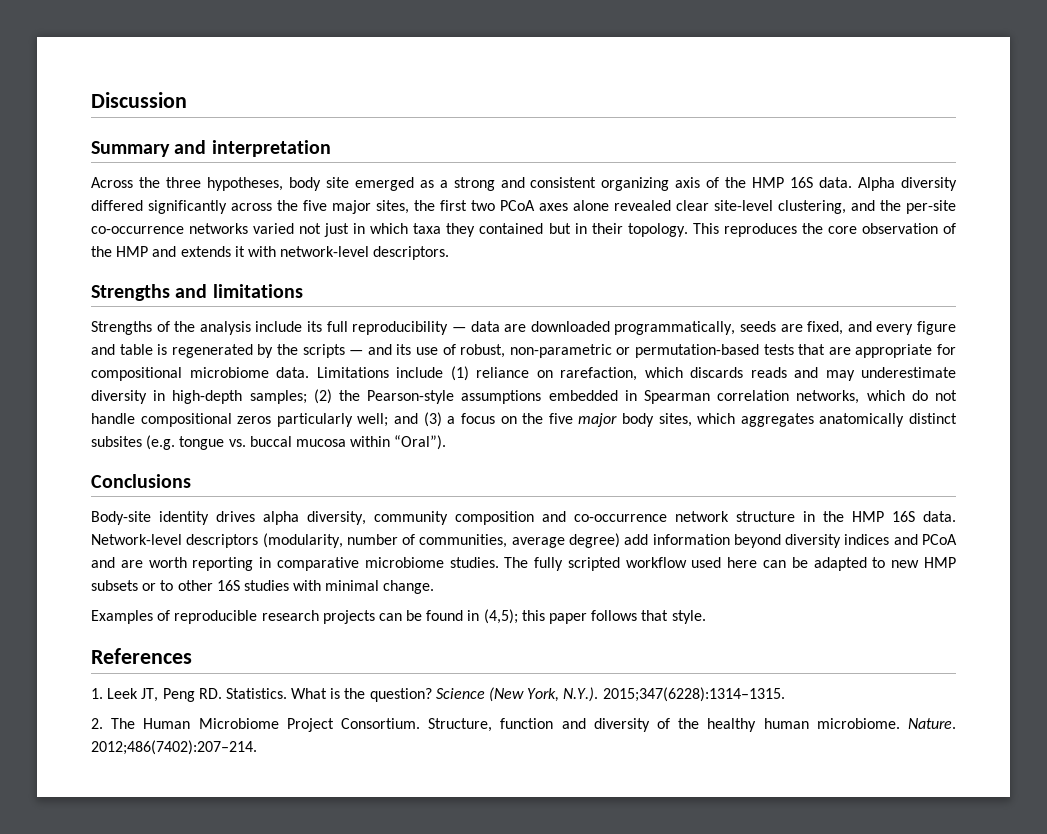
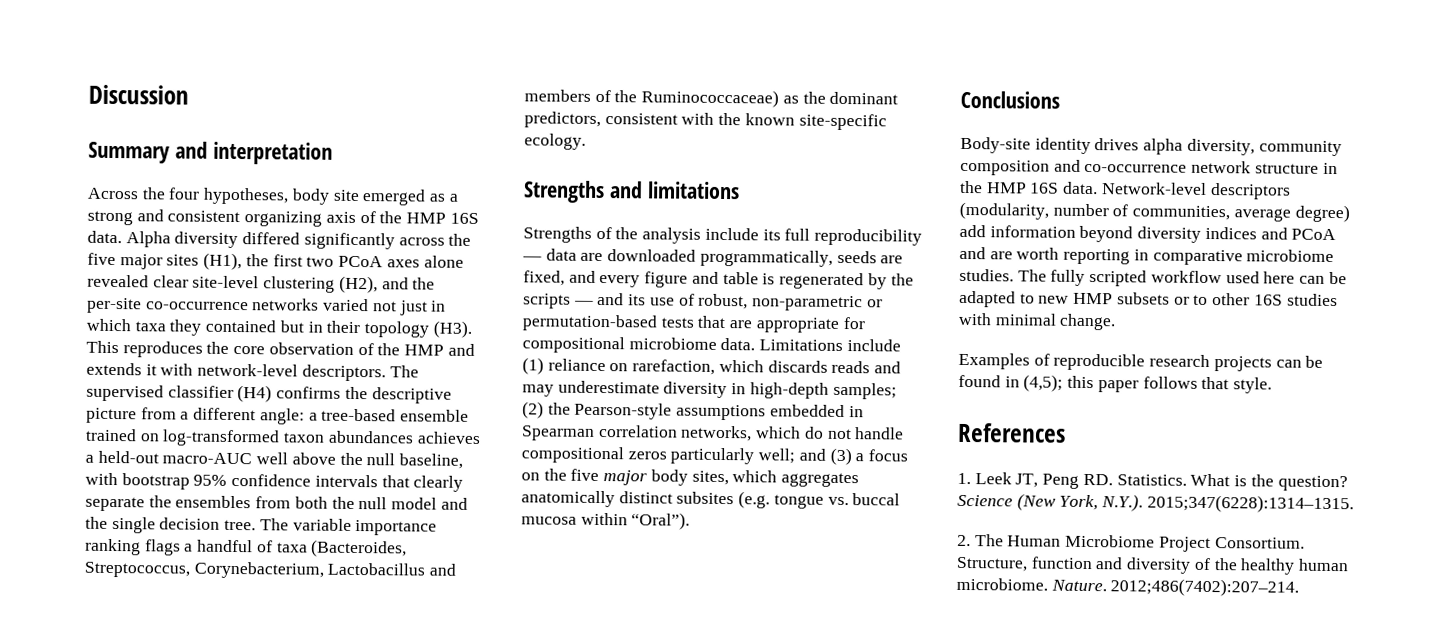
- Across the three hypotheses, body site emerged as a strong and consistent organizing axis of the HMP 16S data.
+ Across the four hypotheses, body site emerged as a strong and consistent organizing axis of the HMP 16S data.
- Alpha diversity differed significantly across the five major sites, the first two PCoA axes alone revealed clear site-level clustering, and the per-site co-occurrence networks varied not just in which taxa they contained but in their topology. This reproduces the core observation of the HMP and extends it with network-level descriptors.
+ Alpha diversity differed significantly across the five major sites (H1), the first two PCoA axes alone revealed clear site-level clustering (H2), and the per-site co-occurrence networks varied not just in which taxa they contained but in their topology (H3). This reproduces the core observation of the HMP and extends it with network-level descriptors. The supervised classifier (H4) confirms the descriptive picture from a different angle: a tree-based ensemble trained on log-transformed taxon abundances achieves a held-out macro-AUC well above the null baseline, with bootstrap 95% confidence intervals that clearly separate the ensembles from both the null model and the single decision tree. The variable importance ranking flags a handful of taxa (Bacteroides, Streptococcus, Corynebacterium, Lactobacillus and members of the Ruminococcaceae) as the dominant predictors, consistent with the known site-specific ecology.

